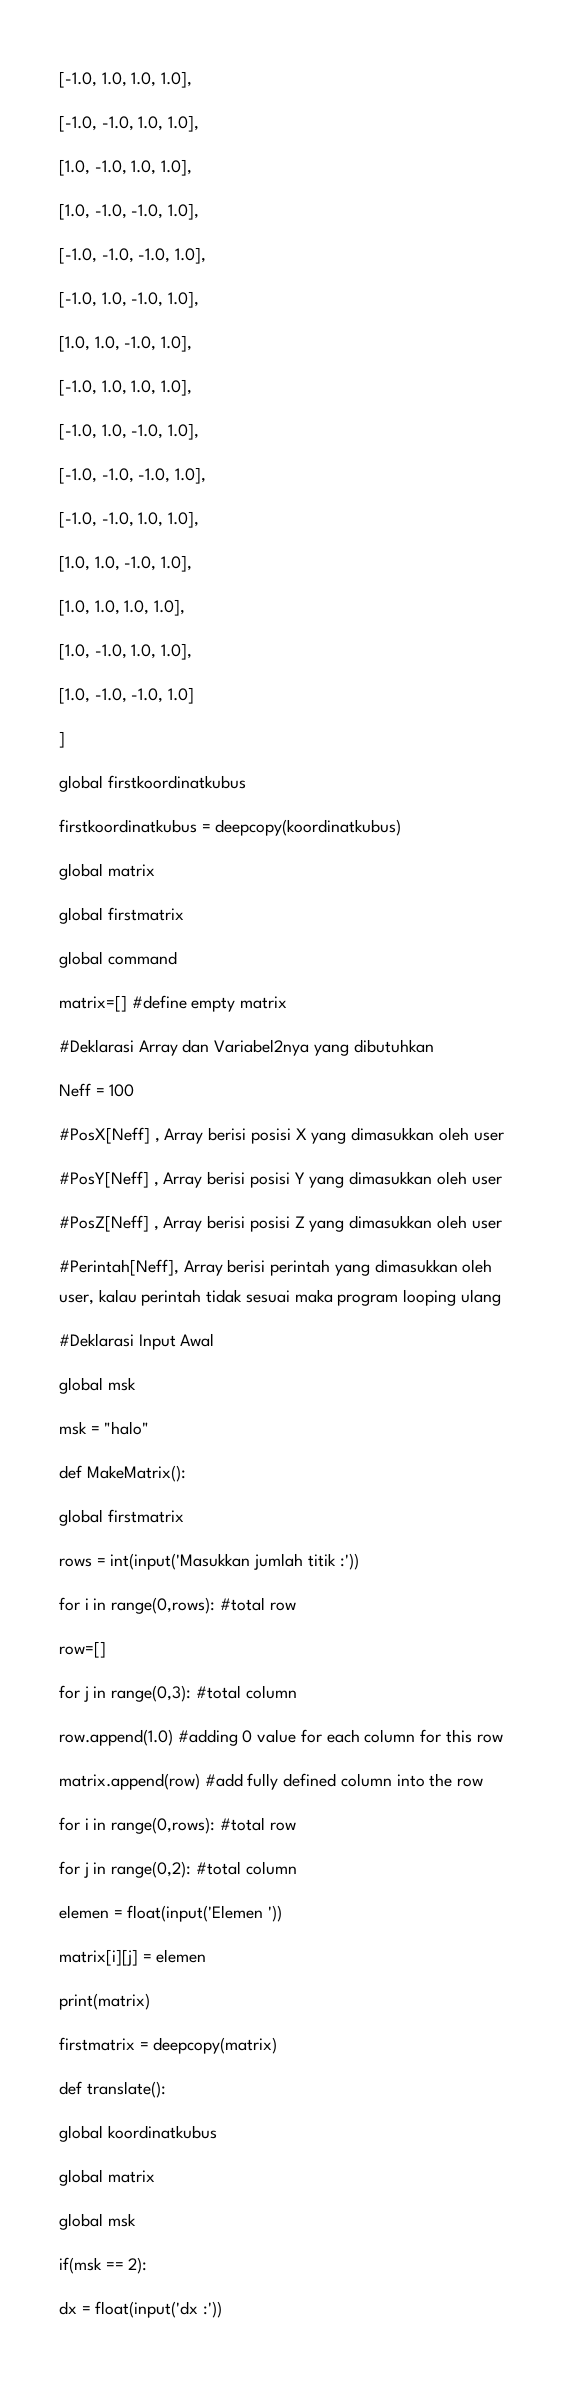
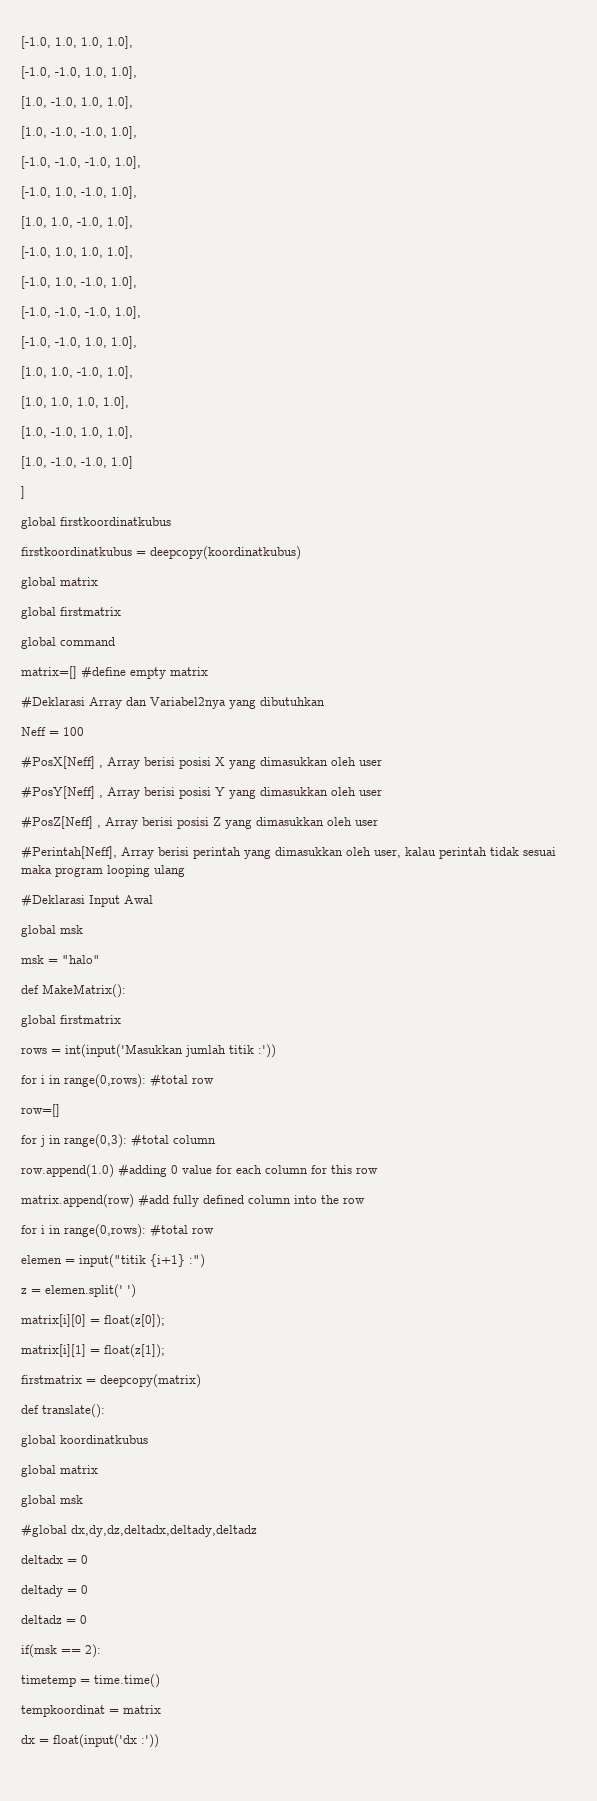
- for j in range(0,2): #total column
- elemen = float(input('Elemen '))
- matrix[i][j] = elemen
- print(matrix)
+ elemen = input("titik {i+1} :")
+ z = elemen.split(' ')
+ matrix[i][0] = float(z[0]);
+ matrix[i][1] = float(z[1]);
+ #global dx,dy,dz,deltadx,deltady,deltadz
+ deltadx = 0
+ deltady = 0
+ deltadz = 0
  if(msk == 2):
+ timetemp = time.time()
+ tempkoordinat = matrix

